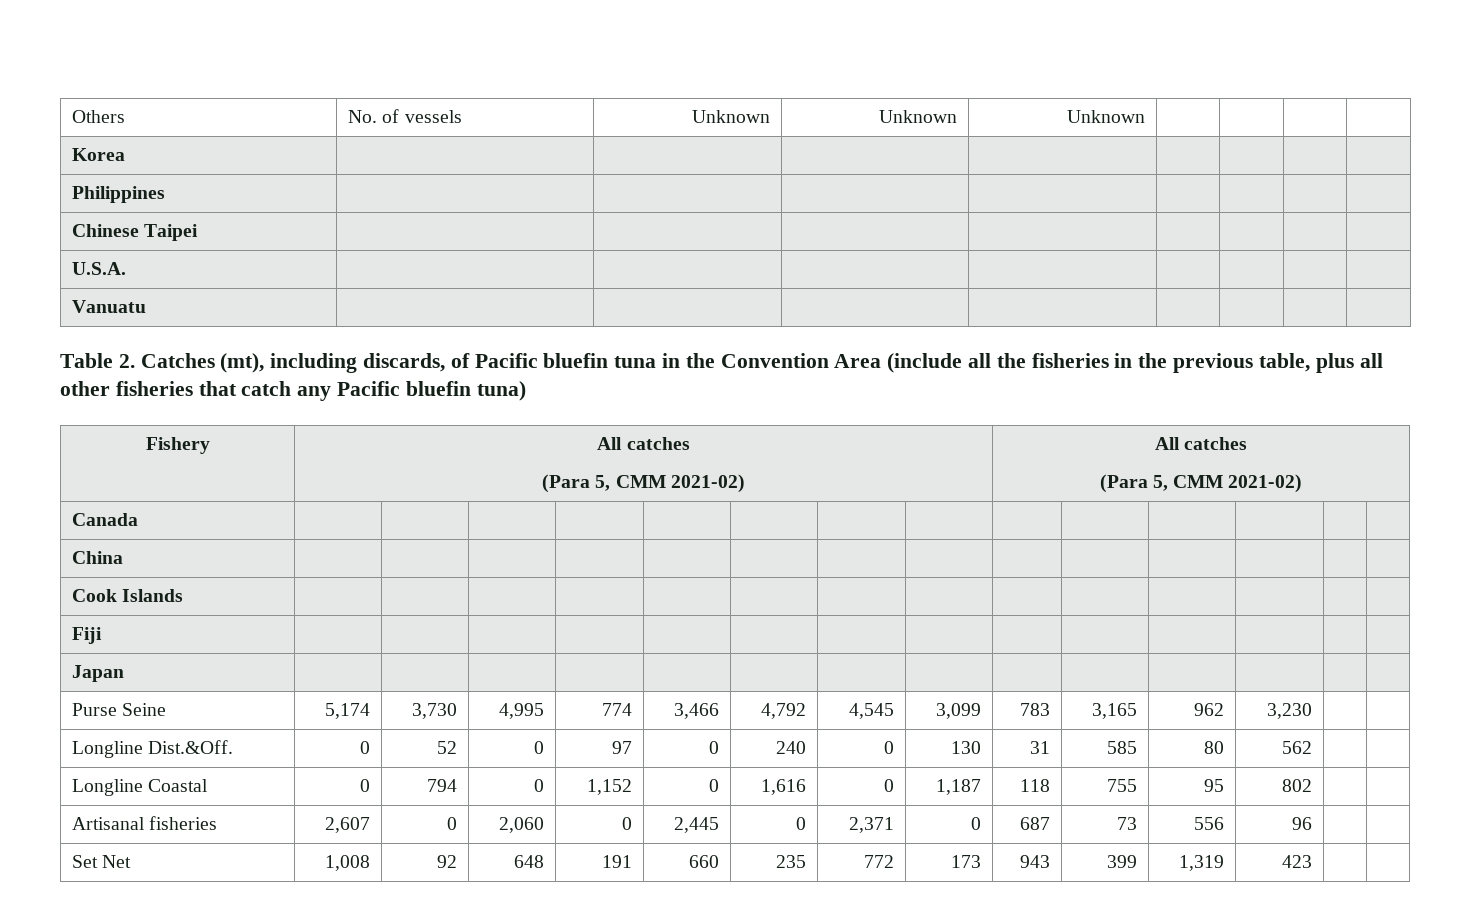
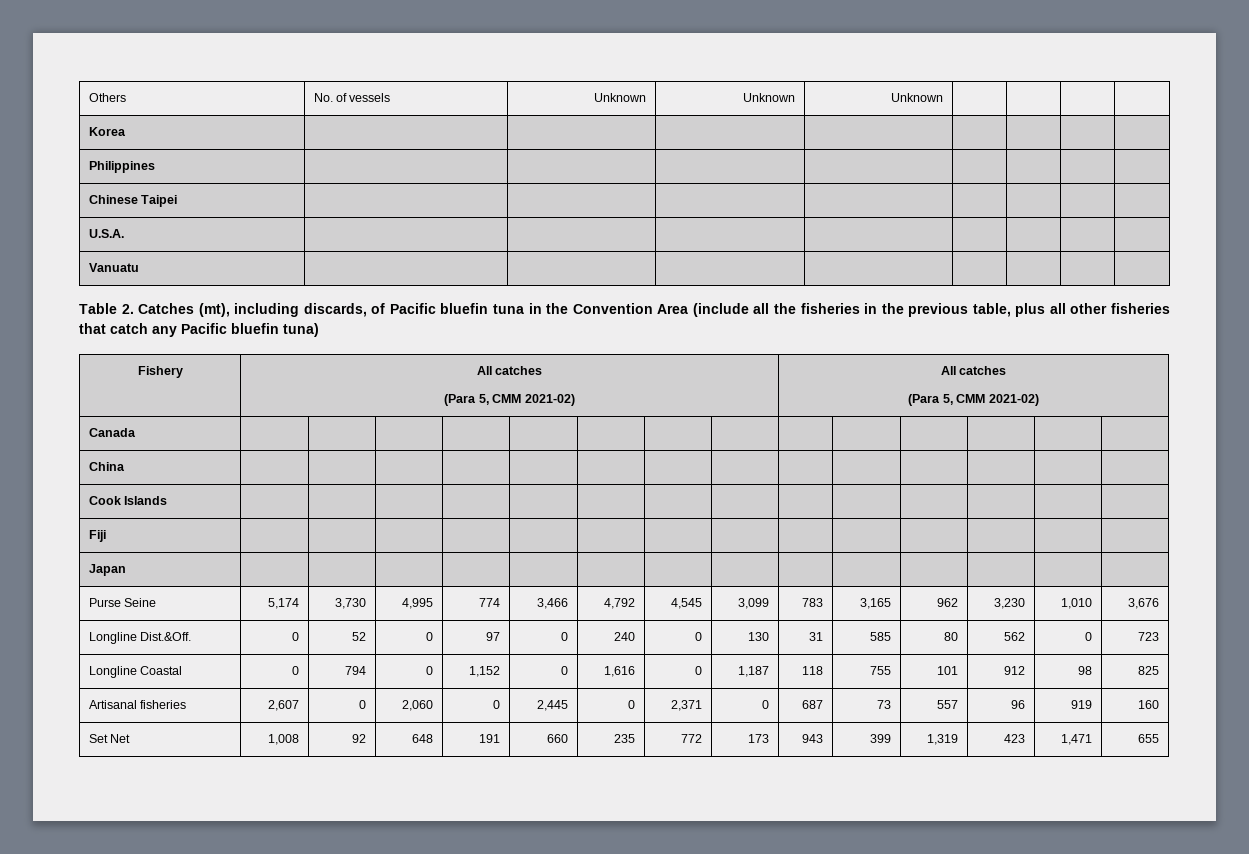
- Purse Seine | 5,174 | 3,730 | 4,995 | 774 | 3,466 | 4,792 | 4,545 | 3,099 | 783 | 3,165 | 962 | 3,230 | |
+ Purse Seine | 5,174 | 3,730 | 4,995 | 774 | 3,466 | 4,792 | 4,545 | 3,099 | 783 | 3,165 | 962 | 3,230 | 1,010 | 3,676
- Longline Dist.&Off. | 0 | 52 | 0 | 97 | 0 | 240 | 0 | 130 | 31 | 585 | 80 | 562 | |
+ Longline Dist.&Off. | 0 | 52 | 0 | 97 | 0 | 240 | 0 | 130 | 31 | 585 | 80 | 562 | 0 | 723
- Longline Coastal | 0 | 794 | 0 | 1,152 | 0 | 1,616 | 0 | 1,187 | 118 | 755 | 95 | 802 | |
+ Longline Coastal | 0 | 794 | 0 | 1,152 | 0 | 1,616 | 0 | 1,187 | 118 | 755 | 101 | 912 | 98 | 825
- Artisanal fisheries | 2,607 | 0 | 2,060 | 0 | 2,445 | 0 | 2,371 | 0 | 687 | 73 | 556 | 96 | |
+ Artisanal fisheries | 2,607 | 0 | 2,060 | 0 | 2,445 | 0 | 2,371 | 0 | 687 | 73 | 557 | 96 | 919 | 160
- Set Net | 1,008 | 92 | 648 | 191 | 660 | 235 | 772 | 173 | 943 | 399 | 1,319 | 423 | |
+ Set Net | 1,008 | 92 | 648 | 191 | 660 | 235 | 772 | 173 | 943 | 399 | 1,319 | 423 | 1,471 | 655

